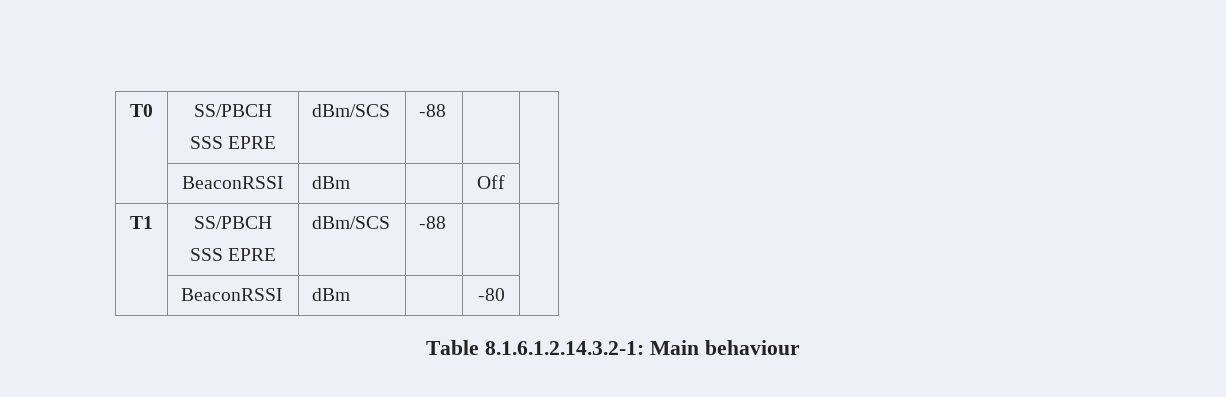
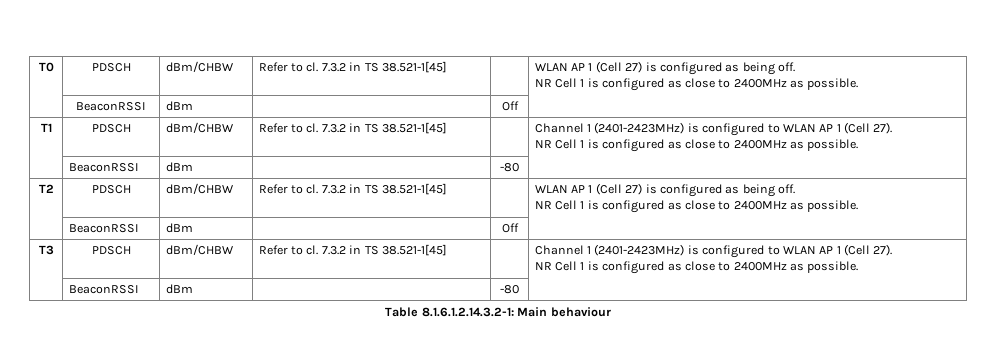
- T0 | SS/PBCH
- SSS EPRE | dBm/SCS | -88 | |
+ T0 | PDSCH | dBm/CHBW | Refer to cl. 7.3.2 in TS 38.521-1[45] | | WLAN AP 1 (Cell 27) is configured as being off.
+ NR Cell 1 is configured as close to 2400MHz as possible.
  | BeaconRSSI | dBm | | Off |
- T1 | SS/PBCH
- SSS EPRE | dBm/SCS | -88 | |
+ T1 | PDSCH | dBm/CHBW | Refer to cl. 7.3.2 in TS 38.521-1[45] | | Channel 1 (2401-2423MHz) is configured to WLAN AP 1 (Cell 27).
+ NR Cell 1 is configured as close to 2400MHz as possible.
+ | BeaconRSSI | dBm | | -80 |
+ T2 | PDSCH | dBm/CHBW | Refer to cl. 7.3.2 in TS 38.521-1[45] | | WLAN AP 1 (Cell 27) is configured as being off.
+ NR Cell 1 is configured as close to 2400MHz as possible.
+ | BeaconRSSI | dBm | | Off |
+ T3 | PDSCH | dBm/CHBW | Refer to cl. 7.3.2 in TS 38.521-1[45] | | Channel 1 (2401-2423MHz) is configured to WLAN AP 1 (Cell 27).
+ NR Cell 1 is configured as close to 2400MHz as possible.

